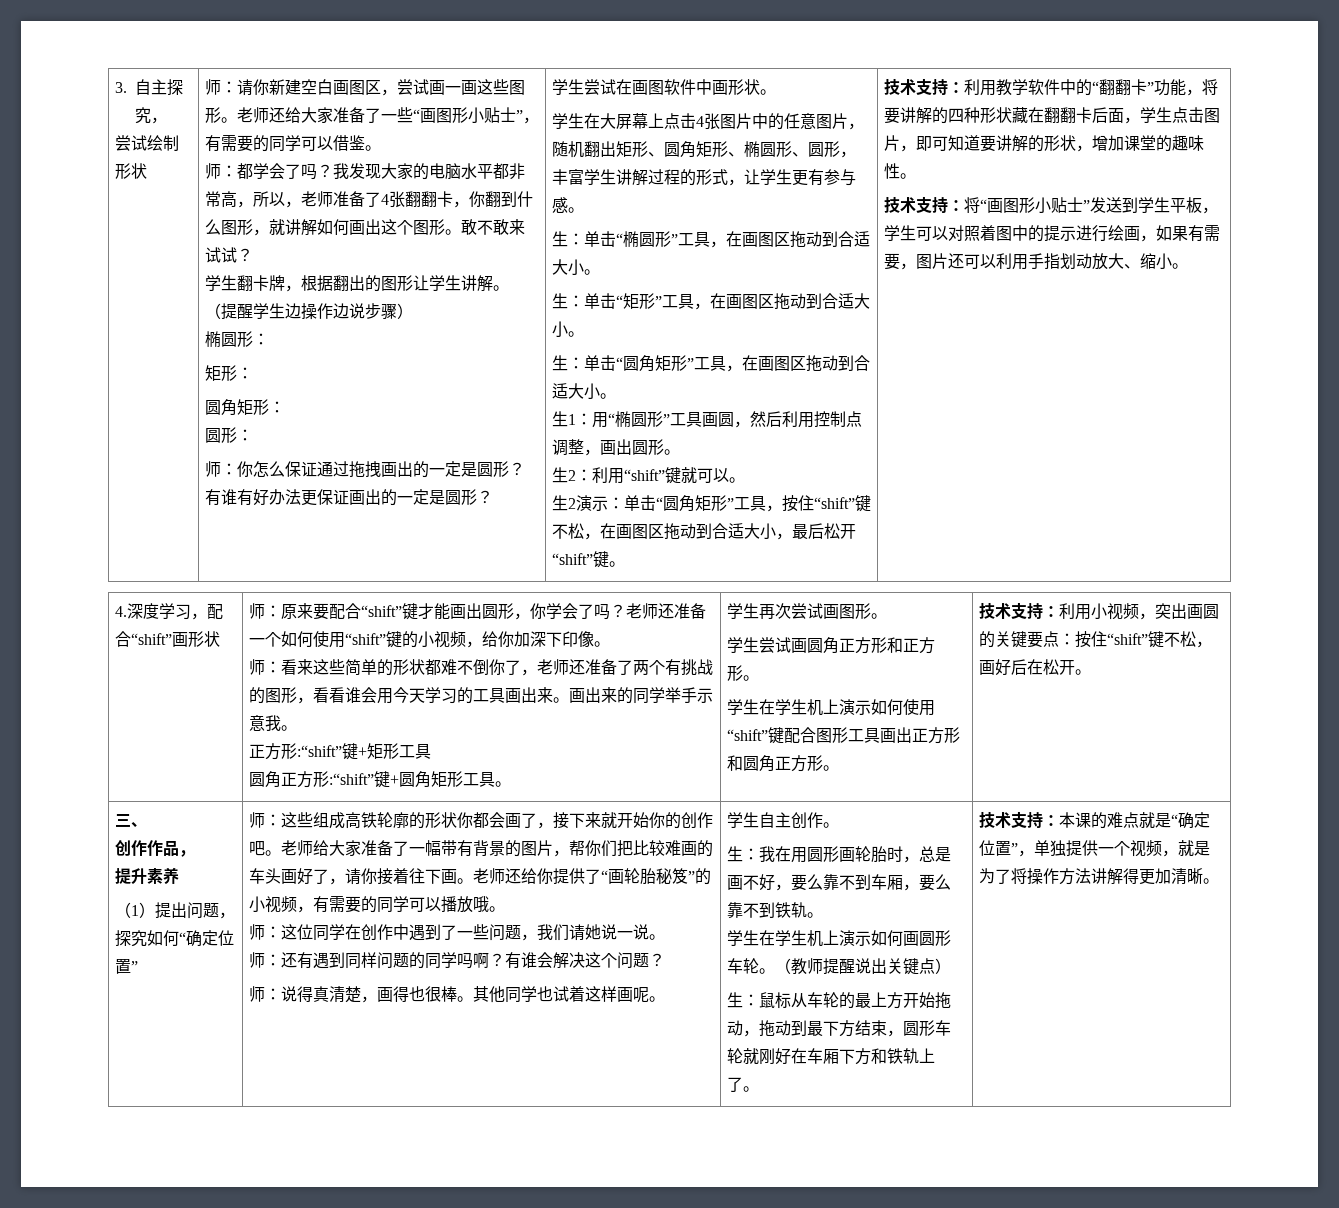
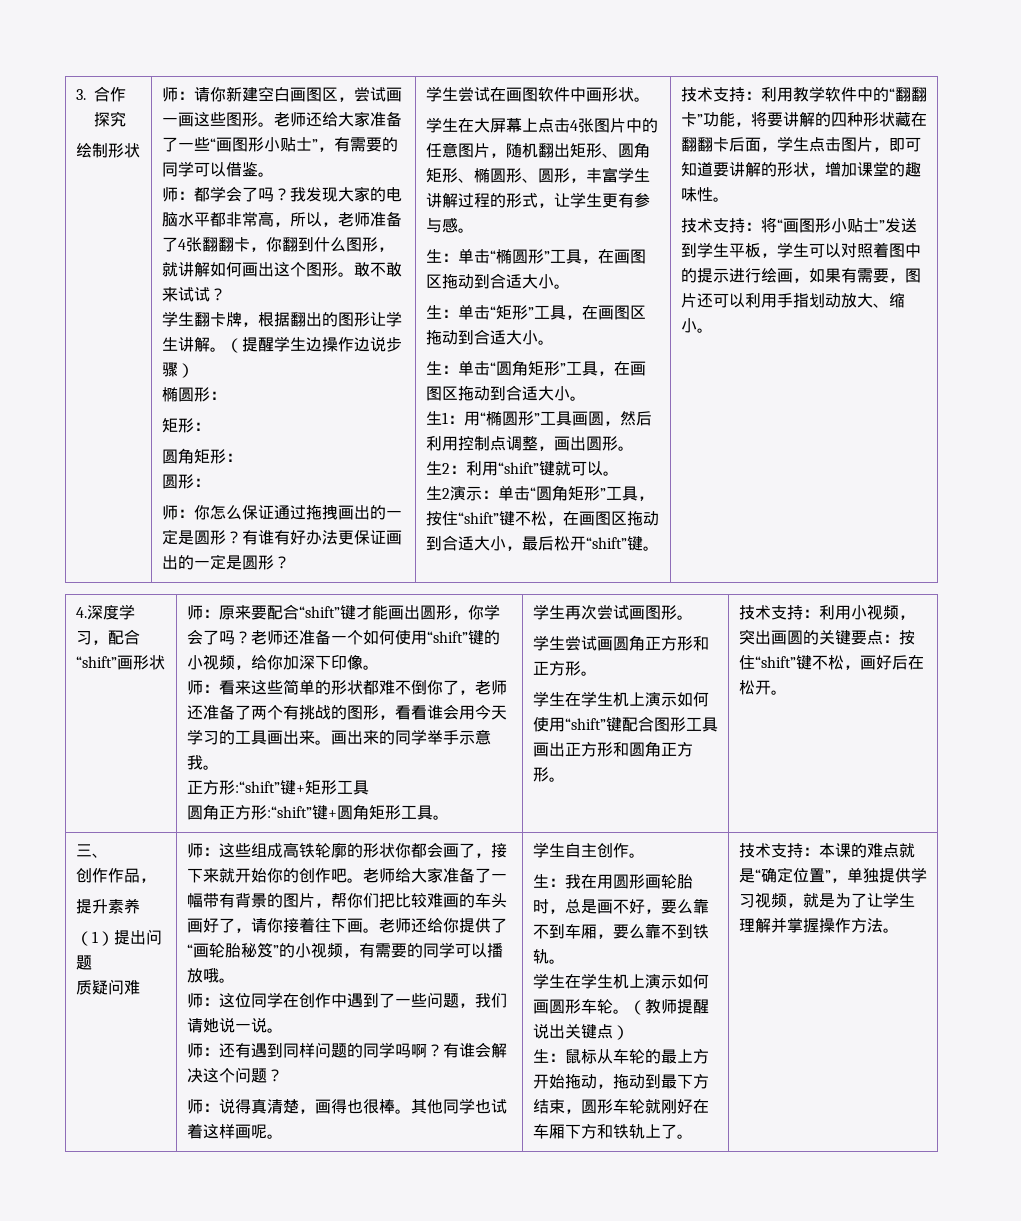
- 3.自主探究，
- 尝试绘制形状
+ 3.合作探究
+ 绘制形状
- （1）提出问题，探究如何“确定位置”
+ （1）提出问题
+ 质疑问难
- 技术支持：本课的难点就是“确定位置”，单独提供一个视频，就是为了将操作方法讲解得更加清晰。
+ 技术支持：本课的难点就是“确定位置”，单独提供学习视频，就是为了让学生理解并掌握操作方法。

